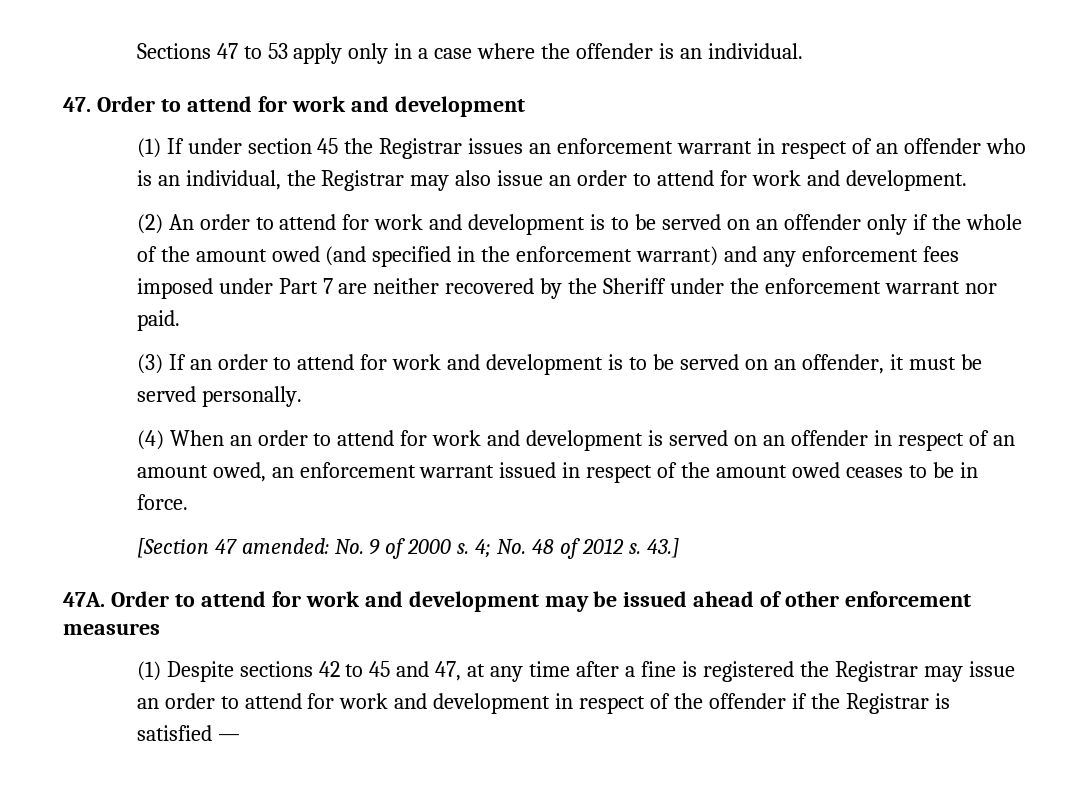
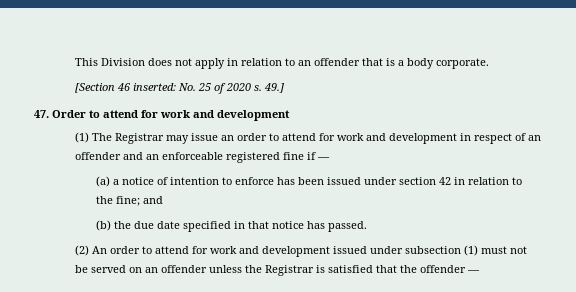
- Sections 47 to 53 apply only in a case where the offender is an individual.
+ This Division does not apply in relation to an offender that is a body corporate.
+ [Section 46 inserted: No. 25 of 2020 s. 49.]
- (1) If under section 45 the Registrar issues an enforcement warrant in respect of an offender who is an individual, the Registrar may also issue an order to attend for work and development.
- (2) An order to attend for work and development is to be served on an offender only if the whole of the amount owed (and specified in the enforcement warrant) and any enforcement fees imposed under Part 7 are neither recovered by the Sheriff under the enforcement warrant nor paid.
- (3) If an order to attend for work and development is to be served on an offender, it must be served personally.
- (4) When an order to attend for work and development is served on an offender in respect of an amount owed, an enforcement warrant issued in respect of the amount owed ceases to be in force.
- [Section 47 amended: No. 9 of 2000 s. 4; No. 48 of 2012 s. 43.]
- 47A. Order to attend for work and development may be issued ahead of other enforcement measures
- (1) Despite sections 42 to 45 and 47, at any time after a fine is registered the Registrar may issue an order to attend for work and development in respect of the offender if the Registrar is satisfied —
+ (1) The Registrar may issue an order to attend for work and development in respect of an offender and an enforceable registered fine if —
+ (a) a notice of intention to enforce has been issued under section 42 in relation to the fine; and
+ (b) the due date specified in that notice has passed.
+ (2) An order to attend for work and development issued under subsection (1) must not be served on an offender unless the Registrar is satisfied that the offender —

